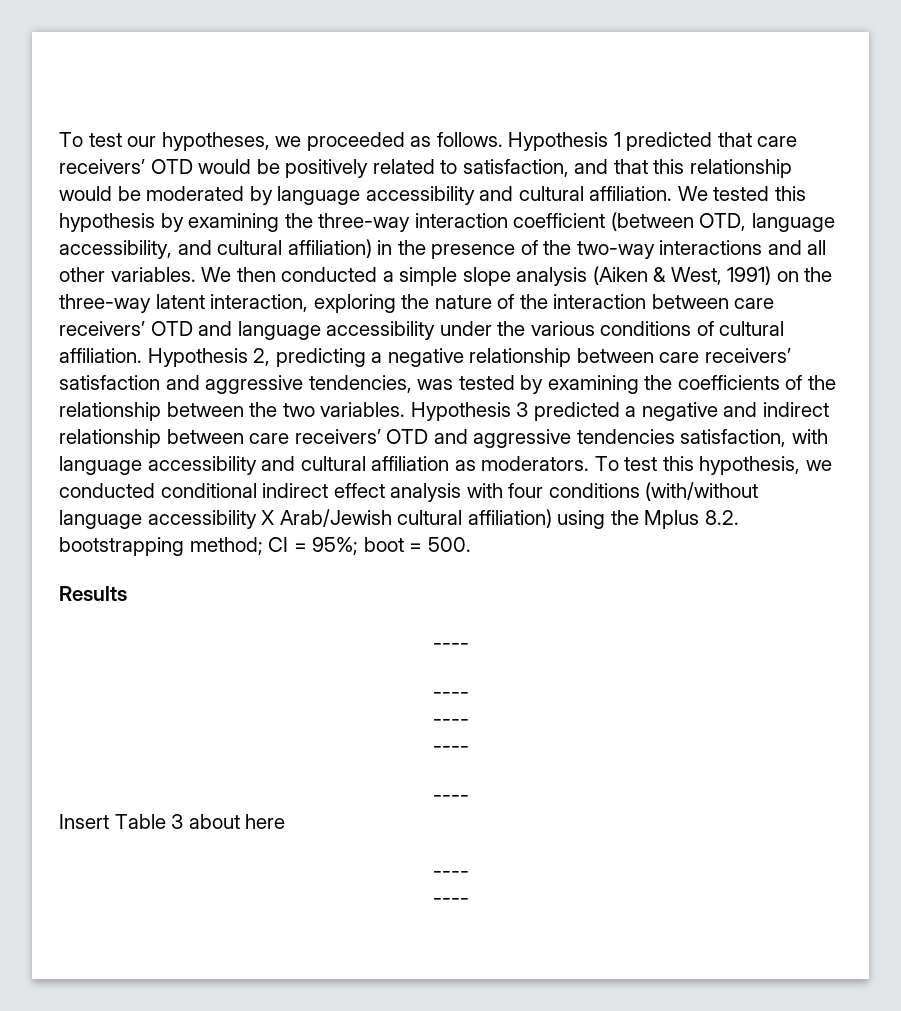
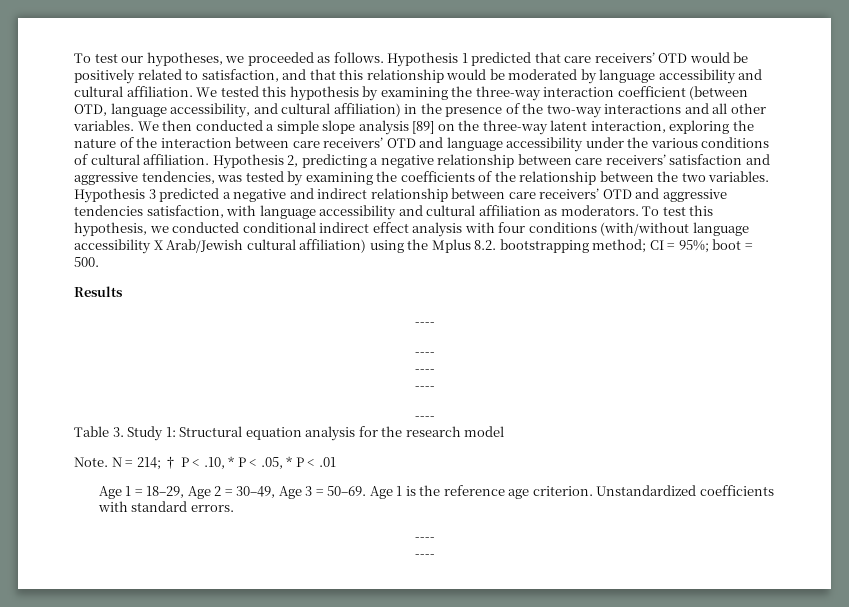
- We then conducted a simple slope analysis (Aiken & West, 1991) on the three-way latent interaction, exploring the nature of the interaction between care receivers’ OTD and language accessibility under the various conditions of cultural affiliation.
+ We then conducted a simple slope analysis [89] on the three-way latent interaction, exploring the nature of the interaction between care receivers’ OTD and language accessibility under the various conditions of cultural affiliation.
- Insert Table 3 about here
+ Table 3. Study 1: Structural equation analysis for the research model
+ Note. N = 214; † P < .10, * P < .05, * P < .01
+ Age 1 = 18–29, Age 2 = 30–49, Age 3 = 50–69. Age 1 is the reference age criterion. Unstandardized coefficients with standard errors.

